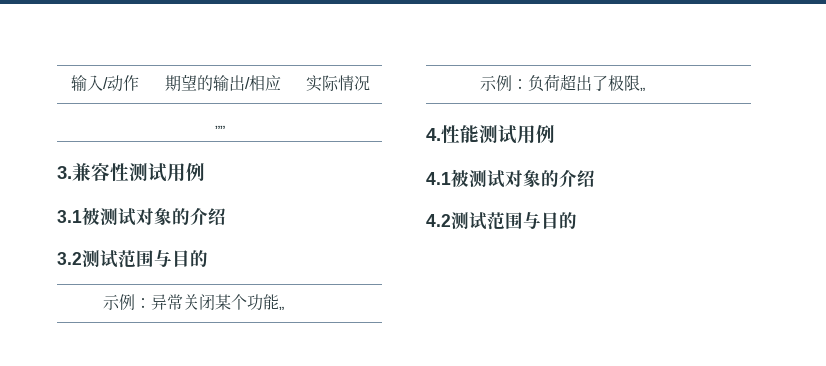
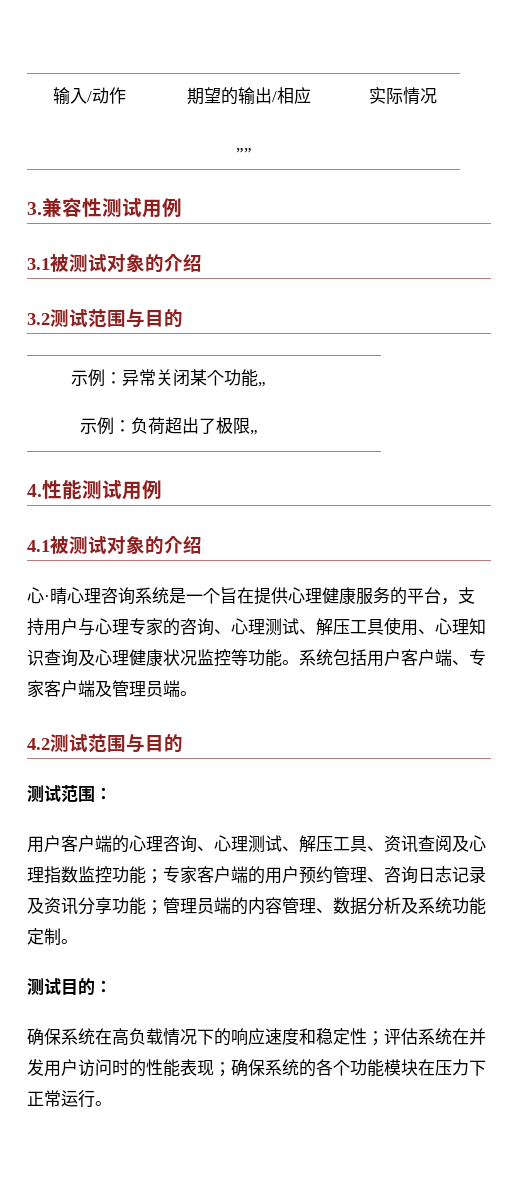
+ 心·晴心理咨询系统是一个旨在提供心理健康服务的平台，支持用户与心理专家的咨询、心理测试、解压工具使用、心理知识查询及心理健康状况监控等功能。系统包括用户客户端、专家客户端及管理员端。
+ 测试范围：
+ 用户客户端的心理咨询、心理测试、解压工具、资讯查阅及心理指数监控功能；专家客户端的用户预约管理、咨询日志记录及资讯分享功能；管理员端的内容管理、数据分析及系统功能定制。
+ 测试目的：
+ 确保系统在高负载情况下的响应速度和稳定性；评估系统在并发用户访问时的性能表现；确保系统的各个功能模块在压力下正常运行。

